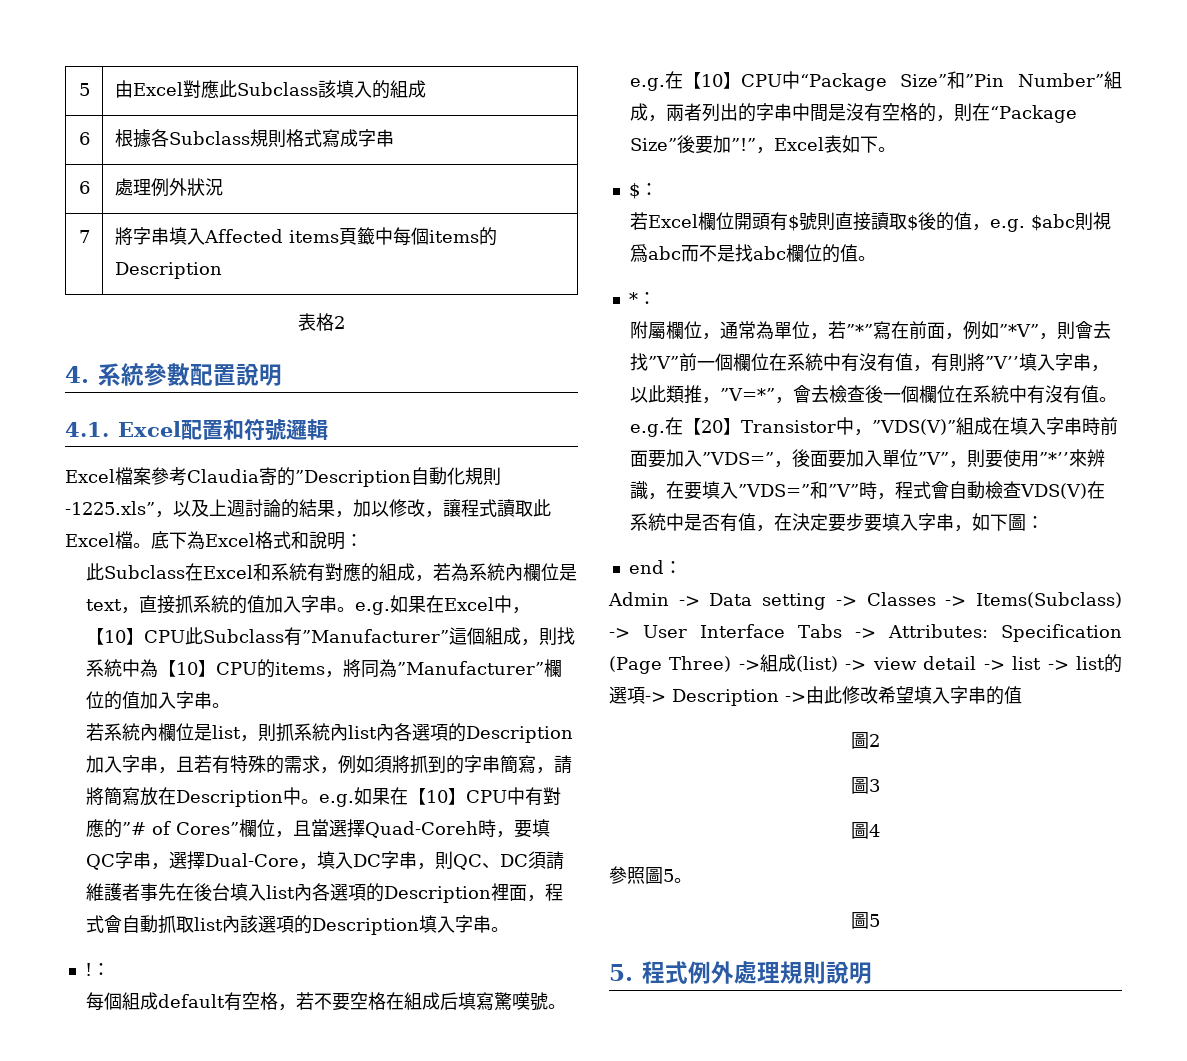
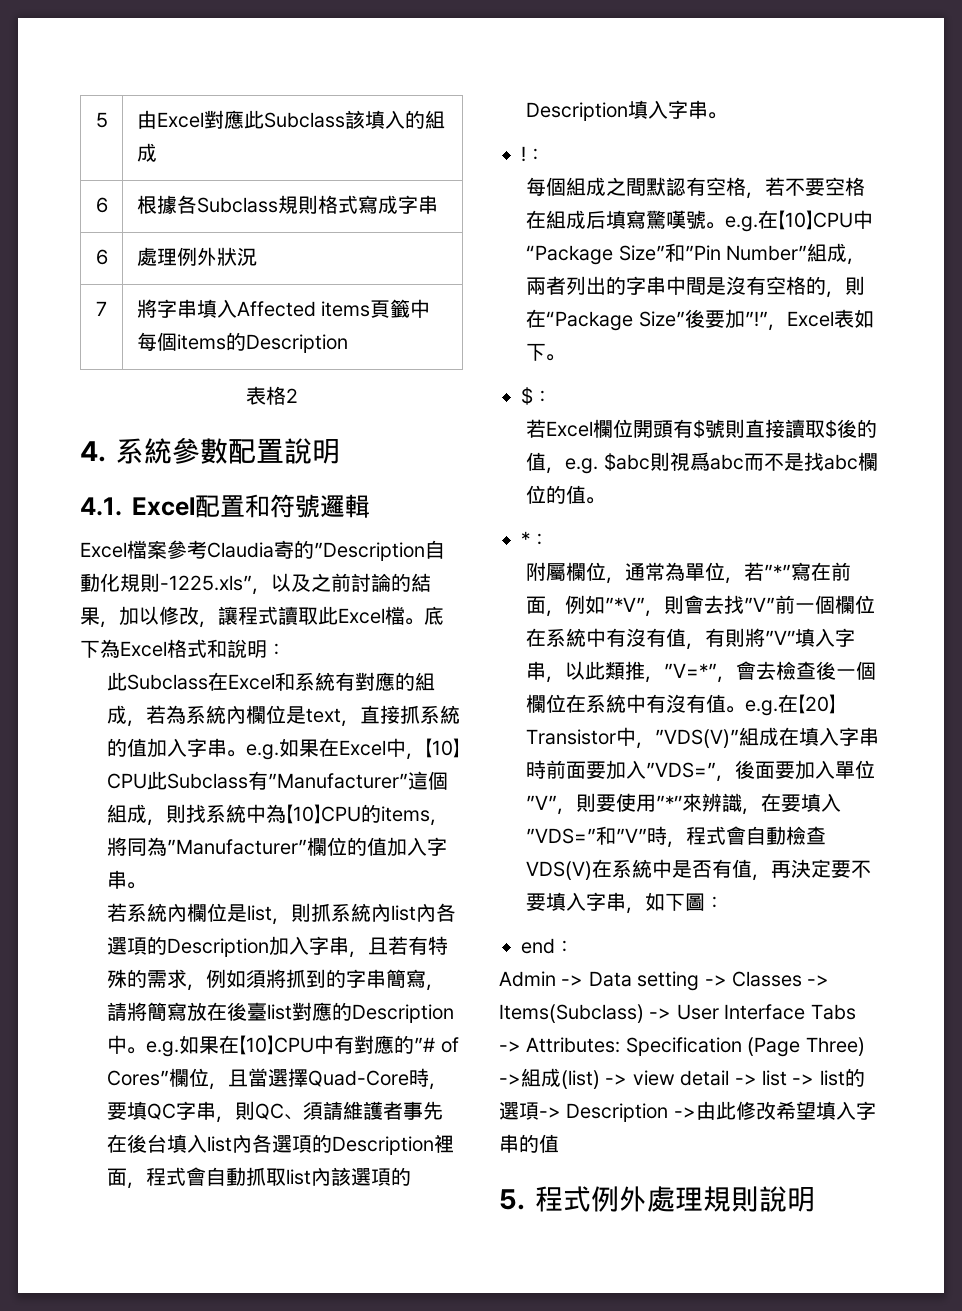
- Excel檔案參考Claudia寄的”Description自動化規則-1225.xls”，以及上週討論的結果，加以修改，讓程式讀取此Excel檔。
+ Excel檔案參考Claudia寄的”Description自動化規則-1225.xls”，以及之前討論的結果，加以修改，讓程式讀取此Excel檔。
- 若系統內欄位是list，則抓系統內list內各選項的Description加入字串，且若有特殊的需求，例如須將抓到的字串簡寫，請將簡寫放在Description中。e.g.如果在【10】CPU中有對應的”# of Cores”欄位，且當選擇Quad-Coreh時，要填QC字串，選擇Dual-Core，填入DC字串，則QC、DC須請維護者事先在後台填入list內各選項的Description裡面，程式會自動抓取list內該選項的Description填入字串。
+ 若系統內欄位是list，則抓系統內list內各選項的Description加入字串，且若有特殊的需求，例如須將抓到的字串簡寫，請將簡寫放在後臺list對應的Description中。e.g.如果在【10】CPU中有對應的”# of Cores”欄位，且當選擇Quad-Core時，要填QC字串，則QC、須請維護者事先在後台填入list內各選項的Description裡面，程式會自動抓取list內該選項的Description填入字串。
- 每個組成default有空格，若不要空格在組成后填寫驚嘆號。e.g.在【10】CPU中“Package Size”和”Pin Number”組成，兩者列出的字串中間是沒有空格的，則在“Package Size”後要加”!”
+ 每個組成之間默認有空格，若不要空格在組成后填寫驚嘆號。e.g.在【10】CPU中“Package Size”和”Pin Number”組成，兩者列出的字串中間是沒有空格的，則在“Package Size”後要加”!”
- 附屬欄位，通常為單位，若”*”寫在前面，例如”*V”，則會去找”V”前一個欄位在系統中有沒有值，有則將”V’’填入字串，以此類推，”V=*”，會去檢查後一個欄位在系統中有沒有值。e.g.在【20】Transistor中，”VDS(V)”組成在填入字串時前面要加入”VDS=”，後面要加入單位”V”，則要使用”*’’來辨識，在要填入”VDS=”和”V”時，程式會自動檢查VDS(V)在系統中是否有值，在決定要步要填入字串，如下圖：
+ 附屬欄位，通常為單位，若”*”寫在前面，例如”*V”，則會去找”V”前一個欄位在系統中有沒有值，有則將”V’’填入字串，以此類推，”V=*”，會去檢查後一個欄位在系統中有沒有值。e.g.在【20】Transistor中，”VDS(V)”組成在填入字串時前面要加入”VDS=”，後面要加入單位”V”，則要使用”*’’來辨識，在要填入”VDS=”和”V”時，程式會自動檢查VDS(V)在系統中是否有值，再決定要不要填入字串，如下圖：
- 圖2
- 圖3
- 圖4
- 參照圖5。
- 圖5

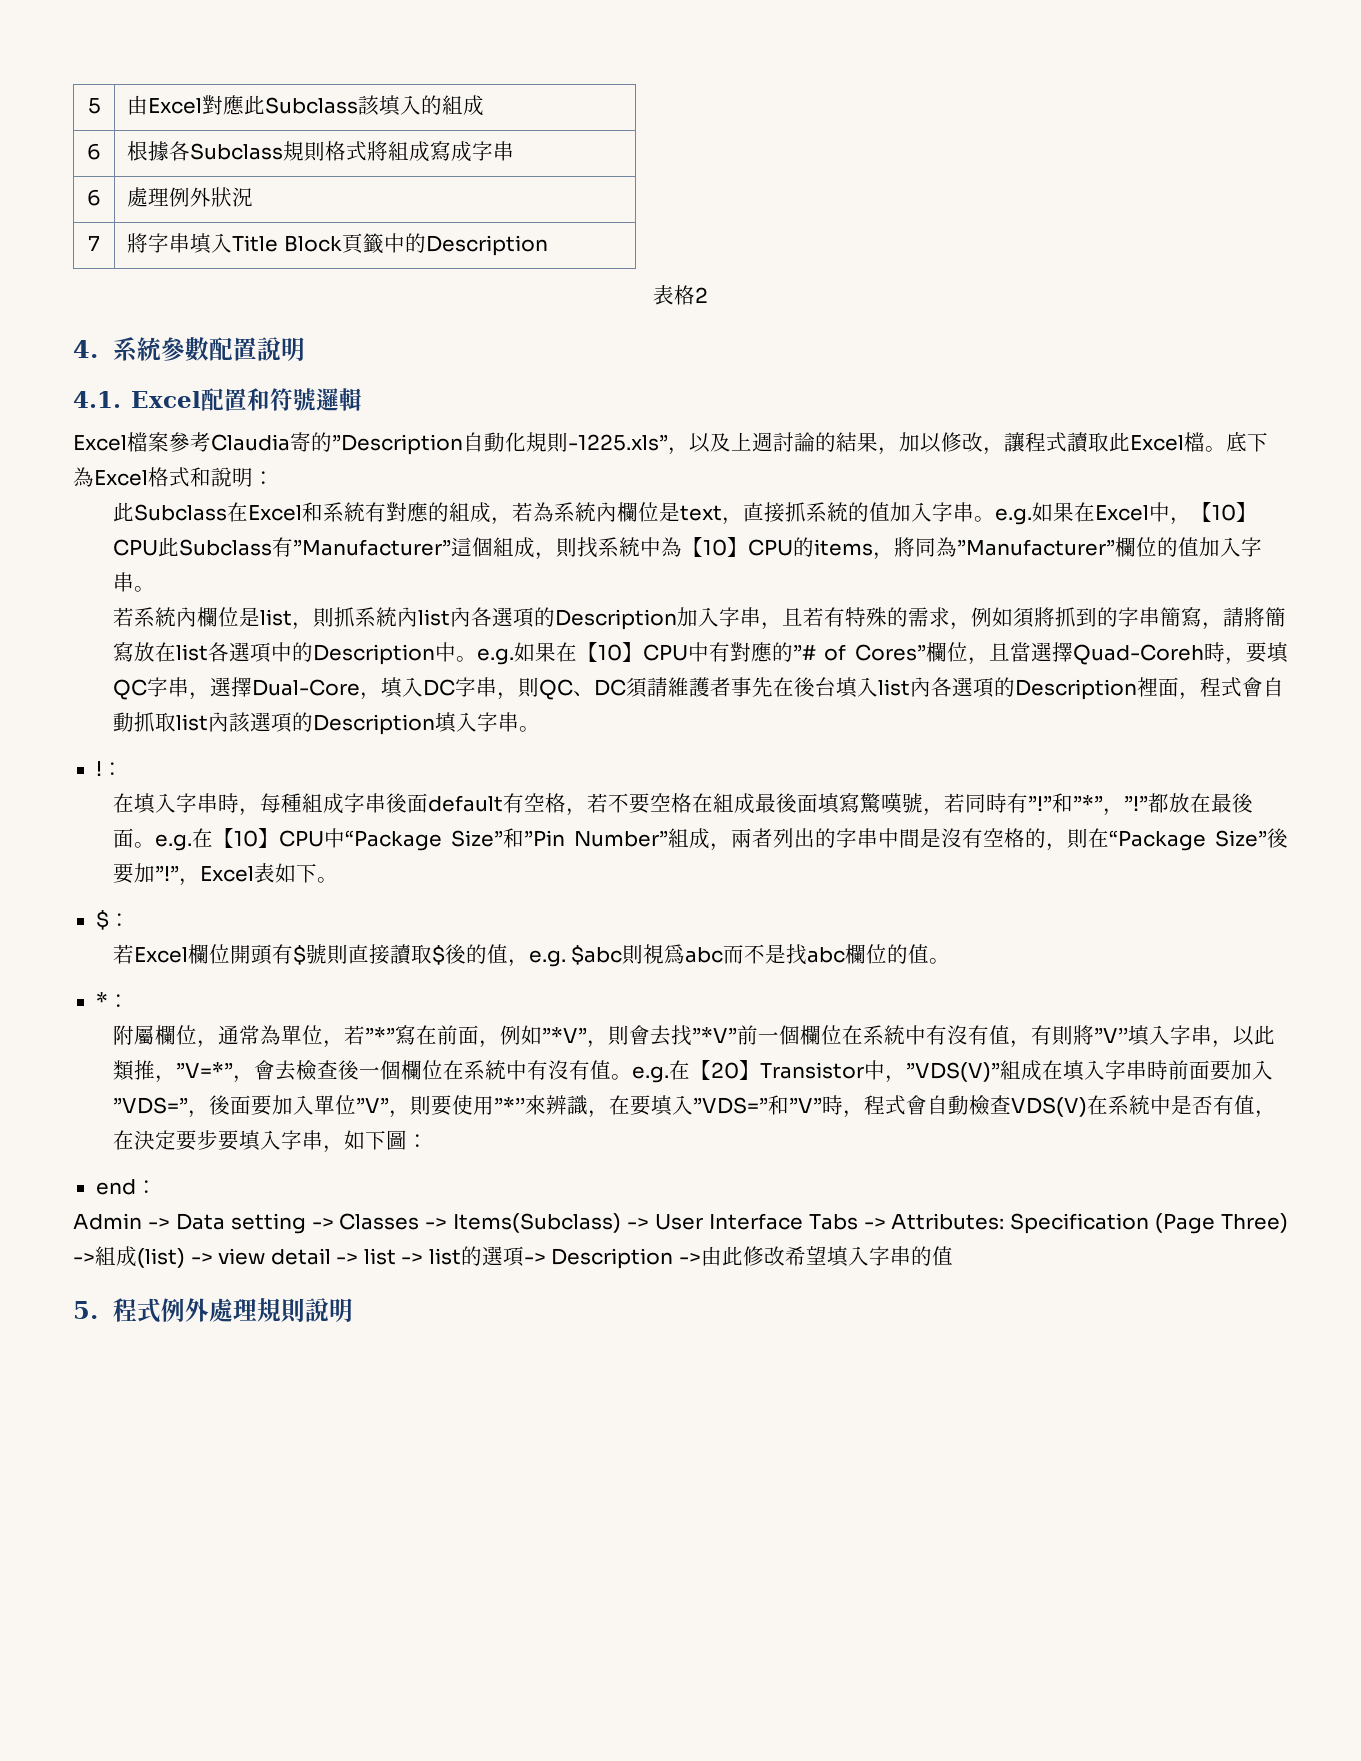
- 6 | 根據各Subclass規則格式寫成字串
+ 6 | 根據各Subclass規則格式將組成寫成字串
- 7 | 將字串填入Affected items頁籤中每個items的Description
+ 7 | 將字串填入Title Block頁籤中的Description
- Excel檔案參考Claudia寄的”Description自動化規則-1225.xls”，以及之前討論的結果，加以修改，讓程式讀取此Excel檔。
+ Excel檔案參考Claudia寄的”Description自動化規則-1225.xls”，以及上週討論的結果，加以修改，讓程式讀取此Excel檔。
- 若系統內欄位是list，則抓系統內list內各選項的Description加入字串，且若有特殊的需求，例如須將抓到的字串簡寫，請將簡寫放在後臺list對應的Description中。e.g.如果在【10】CPU中有對應的”# of Cores”欄位，且當選擇Quad-Core時，要填QC字串，則QC、須請維護者事先在後台填入list內各選項的Description裡面，程式會自動抓取list內該選項的Description填入字串。
+ 若系統內欄位是list，則抓系統內list內各選項的Description加入字串，且若有特殊的需求，例如須將抓到的字串簡寫，請將簡寫放在list各選項中的Description中。e.g.如果在【10】CPU中有對應的”# of Cores”欄位，且當選擇Quad-Coreh時，要填QC字串，選擇Dual-Core，填入DC字串，則QC、DC須請維護者事先在後台填入list內各選項的Description裡面，程式會自動抓取list內該選項的Description填入字串。
- 每個組成之間默認有空格，若不要空格在組成后填寫驚嘆號。e.g.在【10】CPU中“Package Size”和”Pin Number”組成，兩者列出的字串中間是沒有空格的，則在“Package Size”後要加”!”
+ 在填入字串時，每種組成字串後面default有空格，若不要空格在組成最後面填寫驚嘆號，若同時有”!”和”*”，”!”都放在最後面。e.g.在【10】CPU中“Package Size”和”Pin Number”組成，兩者列出的字串中間是沒有空格的，則在“Package Size”後要加”!”
- 附屬欄位，通常為單位，若”*”寫在前面，例如”*V”，則會去找”V”前一個欄位在系統中有沒有值，有則將”V’’填入字串，以此類推，”V=*”，會去檢查後一個欄位在系統中有沒有值。e.g.在【20】Transistor中，”VDS(V)”組成在填入字串時前面要加入”VDS=”，後面要加入單位”V”，則要使用”*’’來辨識，在要填入”VDS=”和”V”時，程式會自動檢查VDS(V)在系統中是否有值，再決定要不要填入字串，如下圖：
+ 附屬欄位，通常為單位，若”*”寫在前面，例如”*V”，則會去找”*V”前一個欄位在系統中有沒有值，有則將”V’’填入字串，以此類推，”V=*”，會去檢查後一個欄位在系統中有沒有值。e.g.在【20】Transistor中，”VDS(V)”組成在填入字串時前面要加入”VDS=”，後面要加入單位”V”，則要使用”*’’來辨識，在要填入”VDS=”和”V”時，程式會自動檢查VDS(V)在系統中是否有值，在決定要步要填入字串，如下圖：

